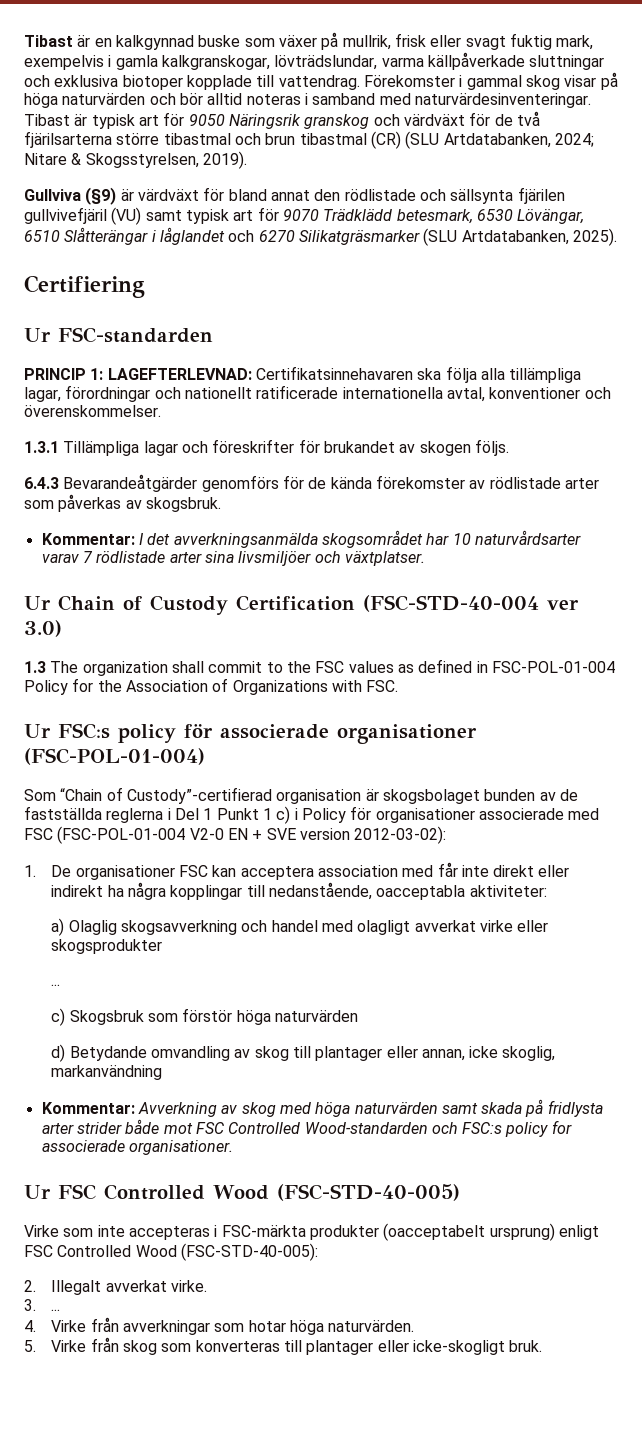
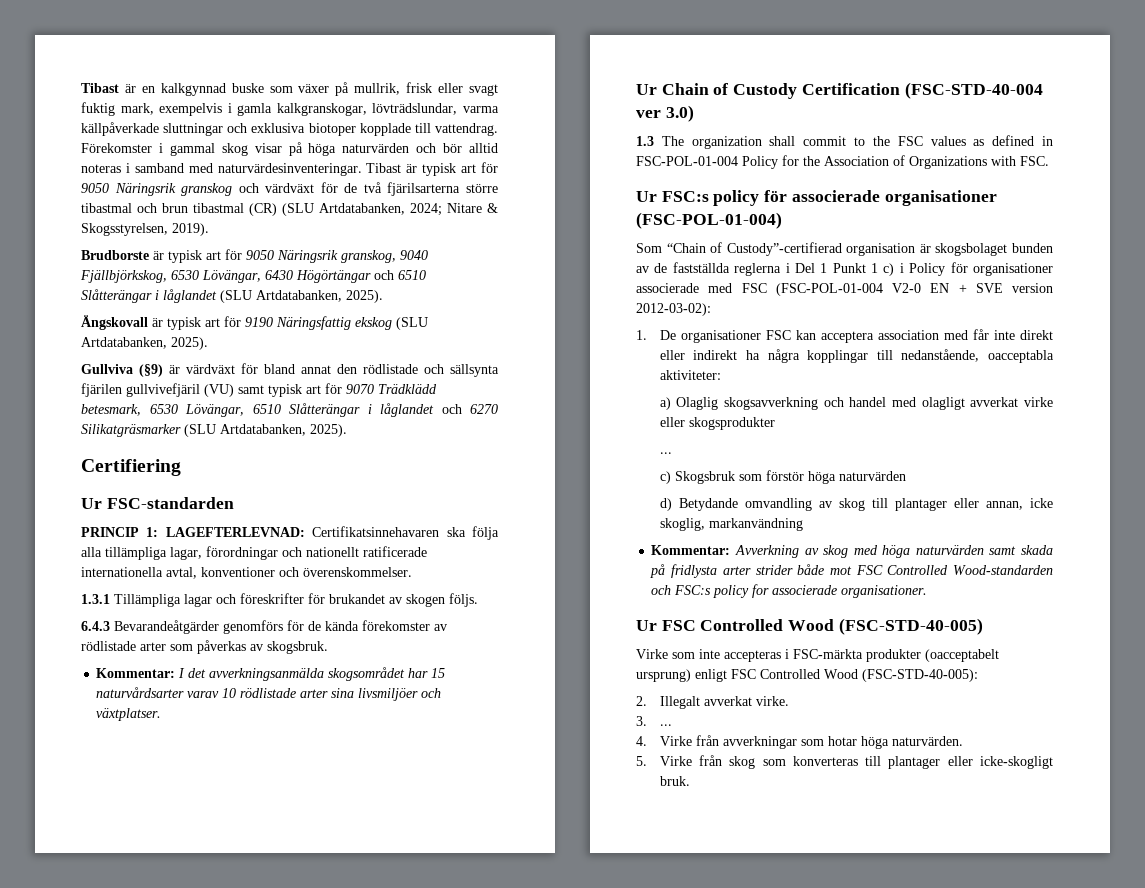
+ Brudborste är typisk art för 9050 Näringsrik granskog, 9040 Fjällbjörkskog, 6530 Lövängar, 6430 Högörtängar och 6510 Slåtterängar i låglandet (SLU Artdatabanken, 2025).
+ Ängskovall är typisk art för 9190 Näringsfattig ekskog (SLU Artdatabanken, 2025).
- Kommentar: I det avverkningsanmälda skogsområdet har 10 naturvårdsarter varav 7 rödlistade arter sina livsmiljöer och växtplatser.
+ Kommentar: I det avverkningsanmälda skogsområdet har 15 naturvårdsarter varav 10 rödlistade arter sina livsmiljöer och växtplatser.

